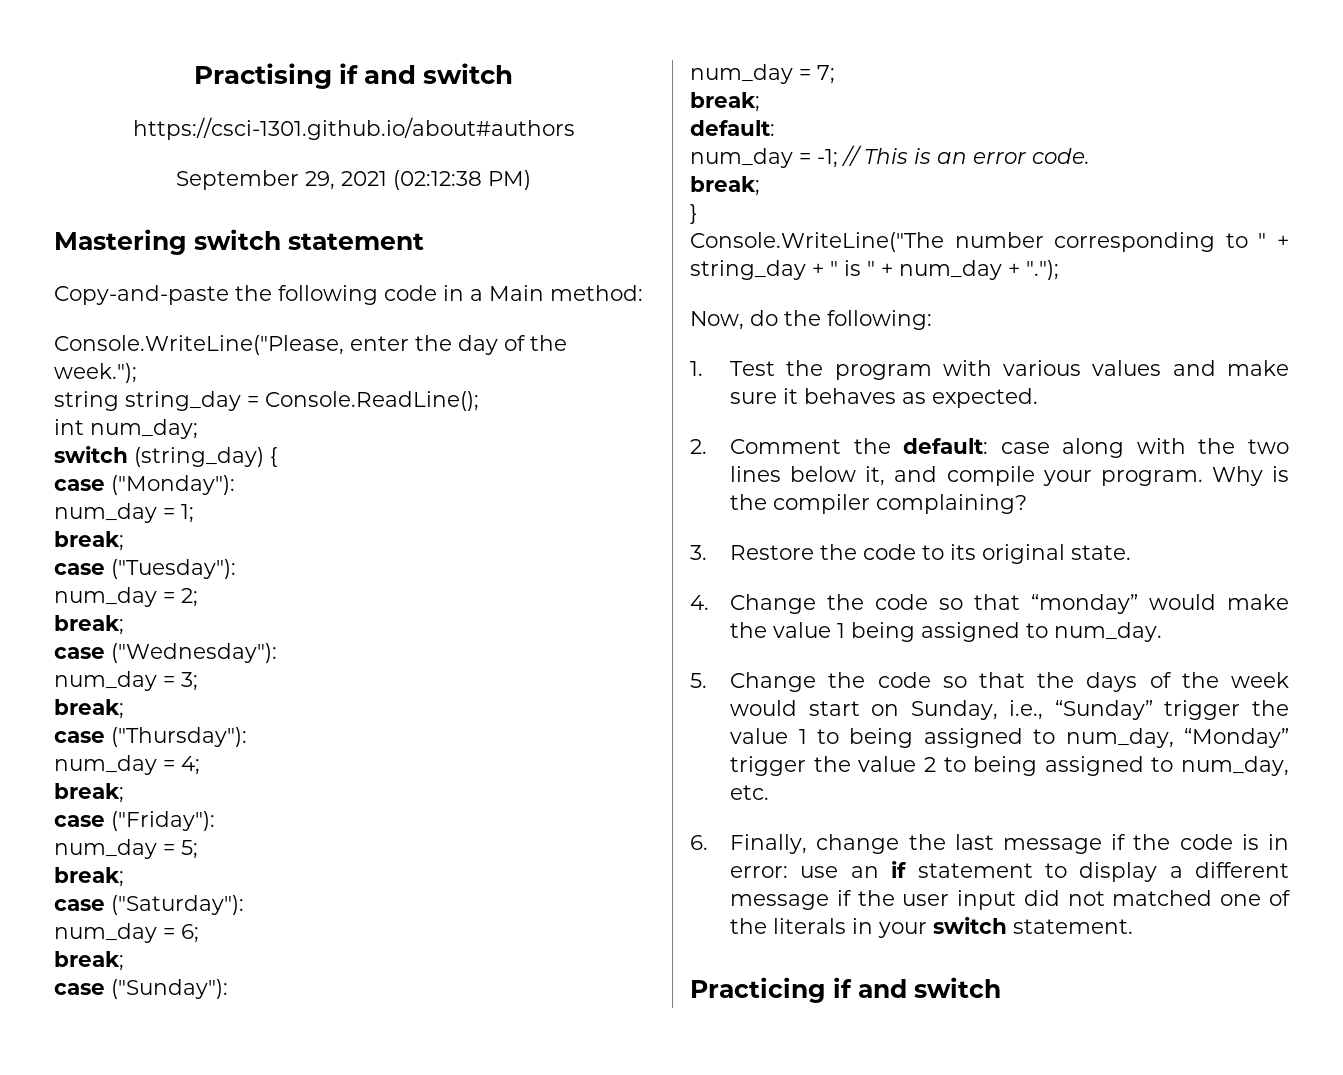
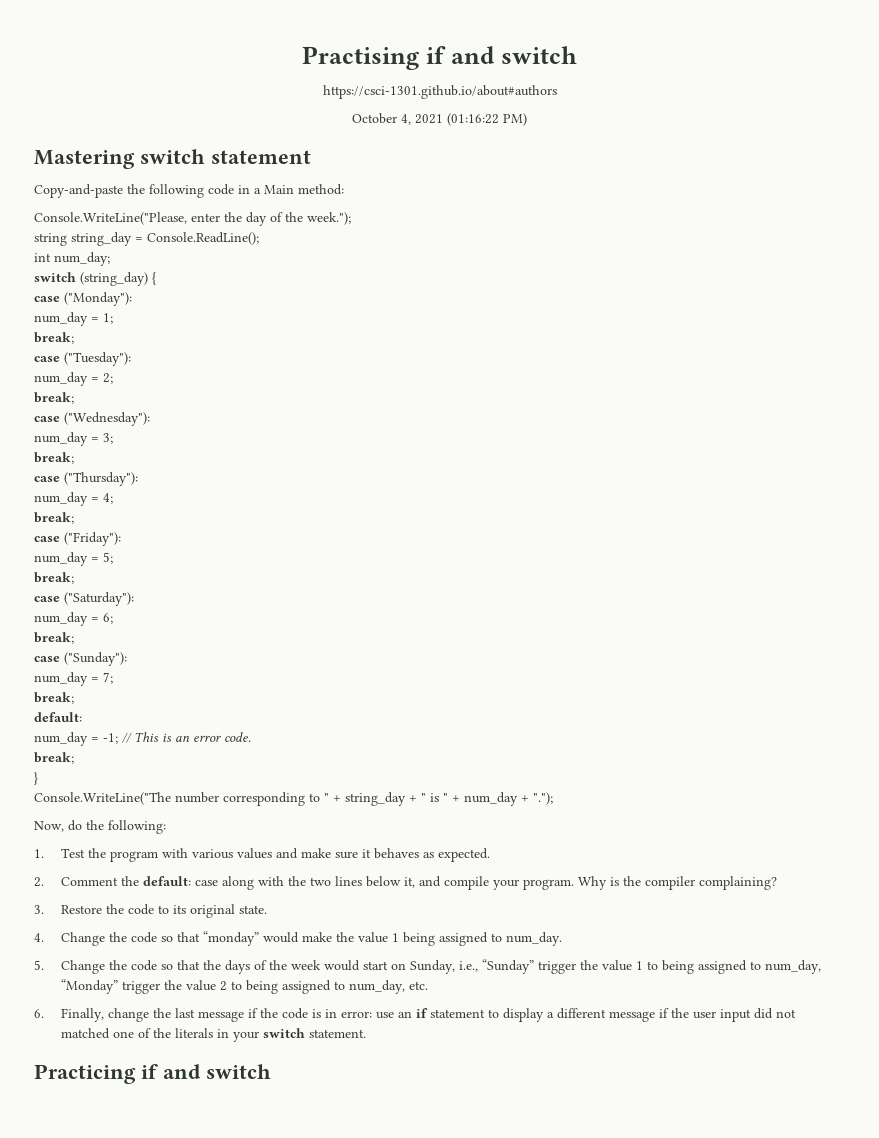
- September 29, 2021 (02:12:38 PM)
+ October 4, 2021 (01:16:22 PM)

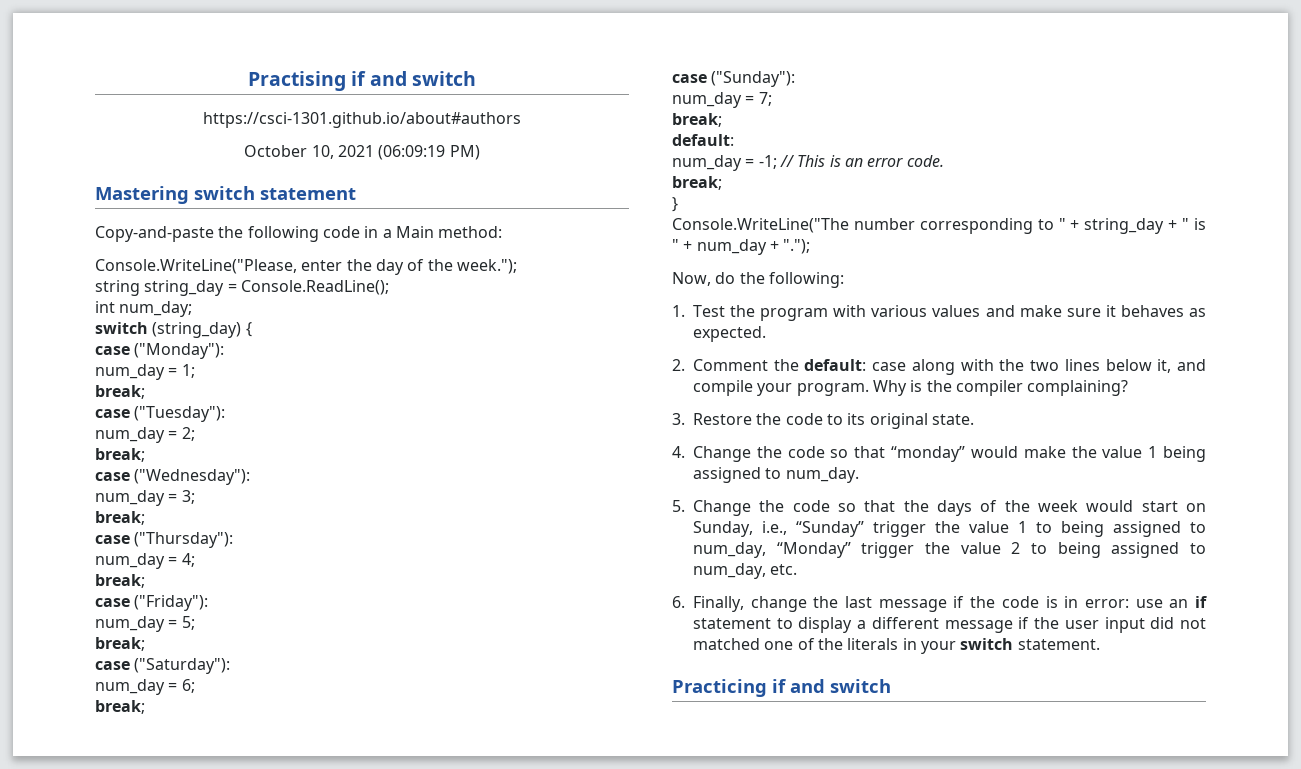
- October 4, 2021 (01:16:22 PM)
+ October 10, 2021 (06:09:19 PM)

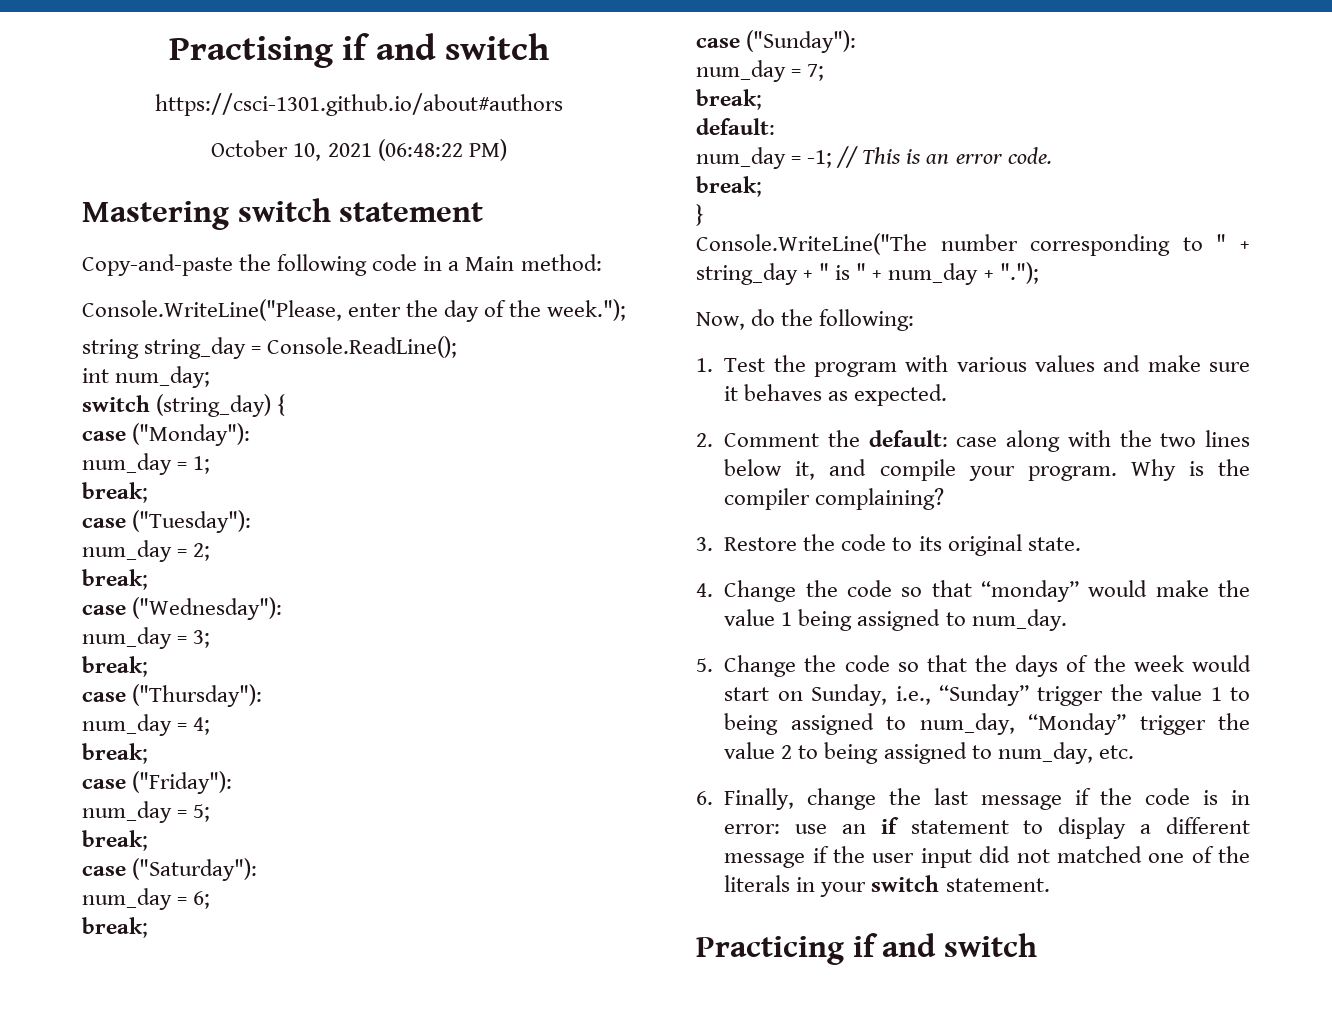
- October 10, 2021 (06:09:19 PM)
+ October 10, 2021 (06:48:22 PM)

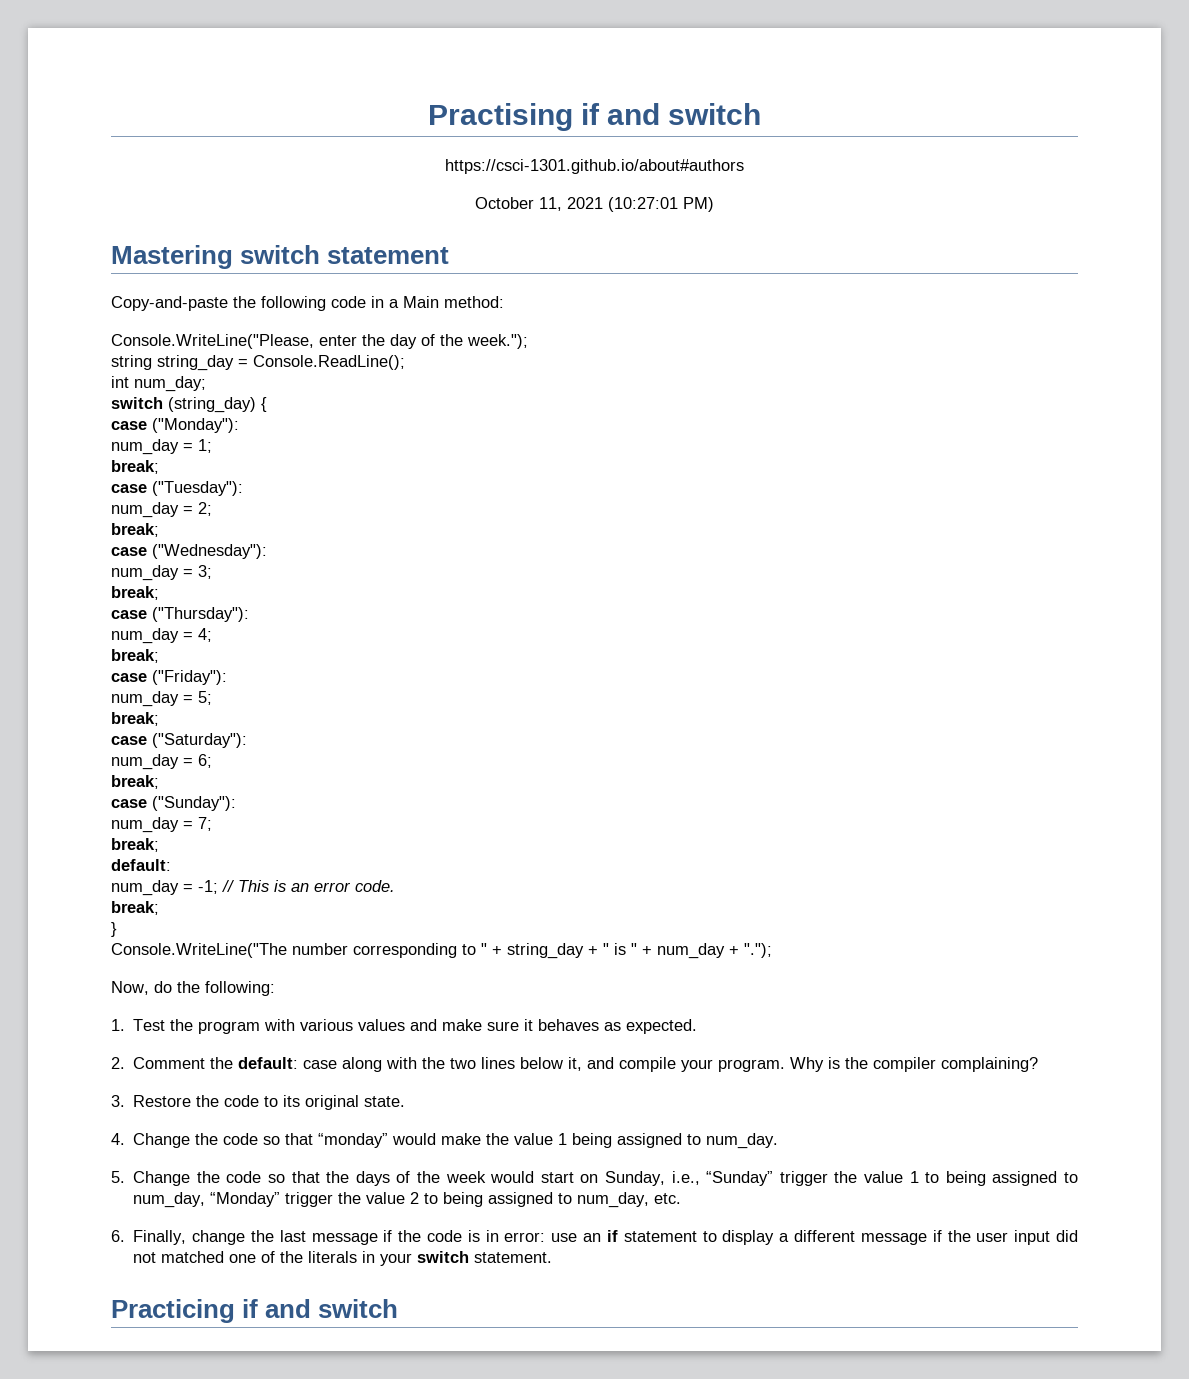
- October 10, 2021 (06:48:22 PM)
+ October 11, 2021 (10:27:01 PM)

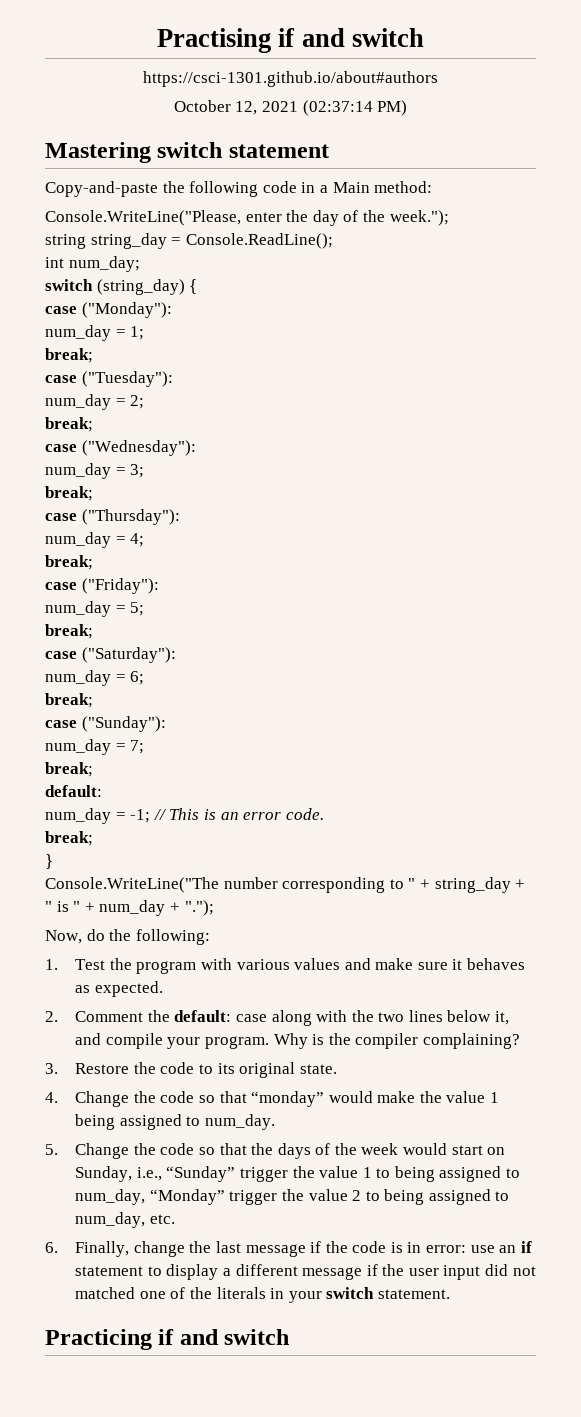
- October 11, 2021 (10:27:01 PM)
+ October 12, 2021 (02:37:14 PM)

